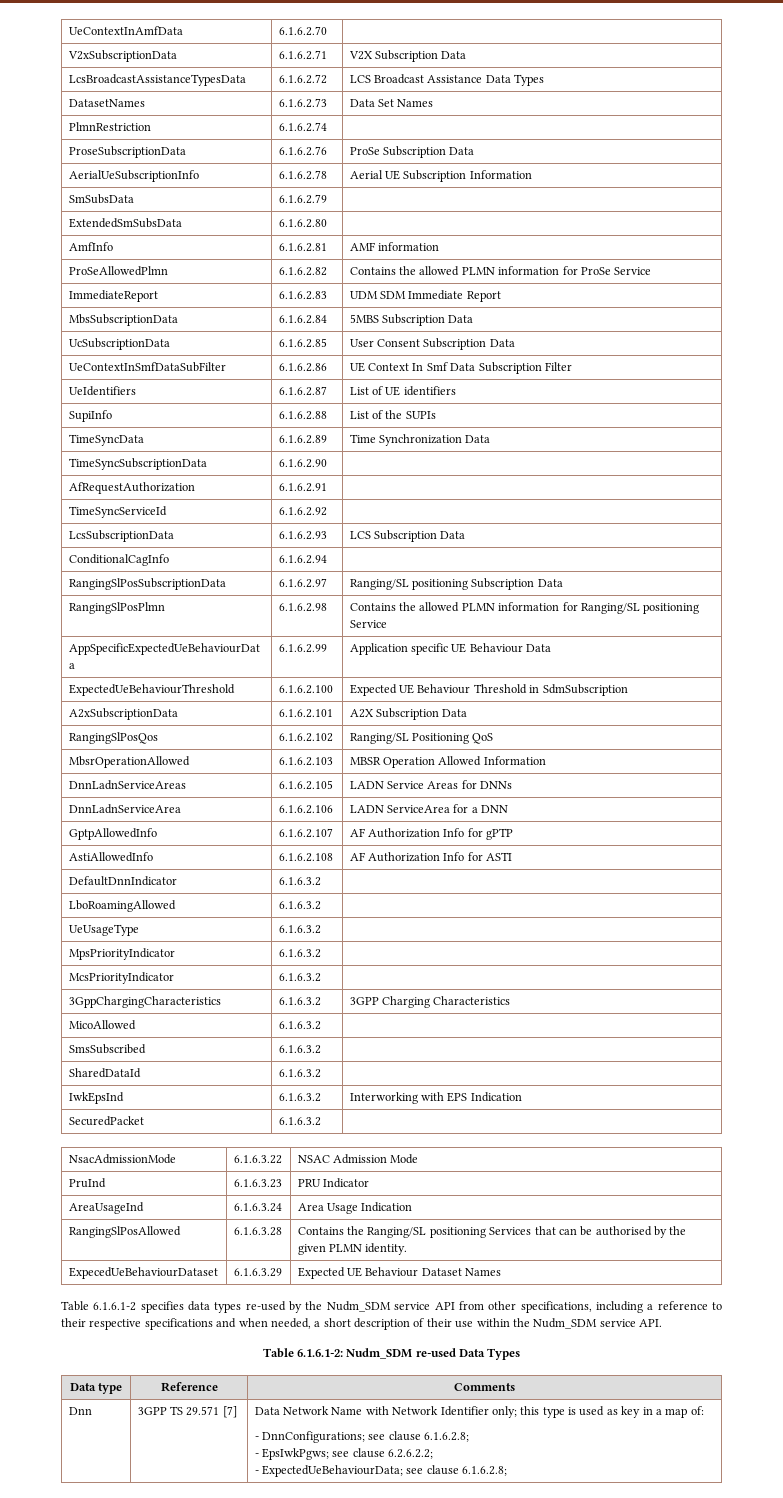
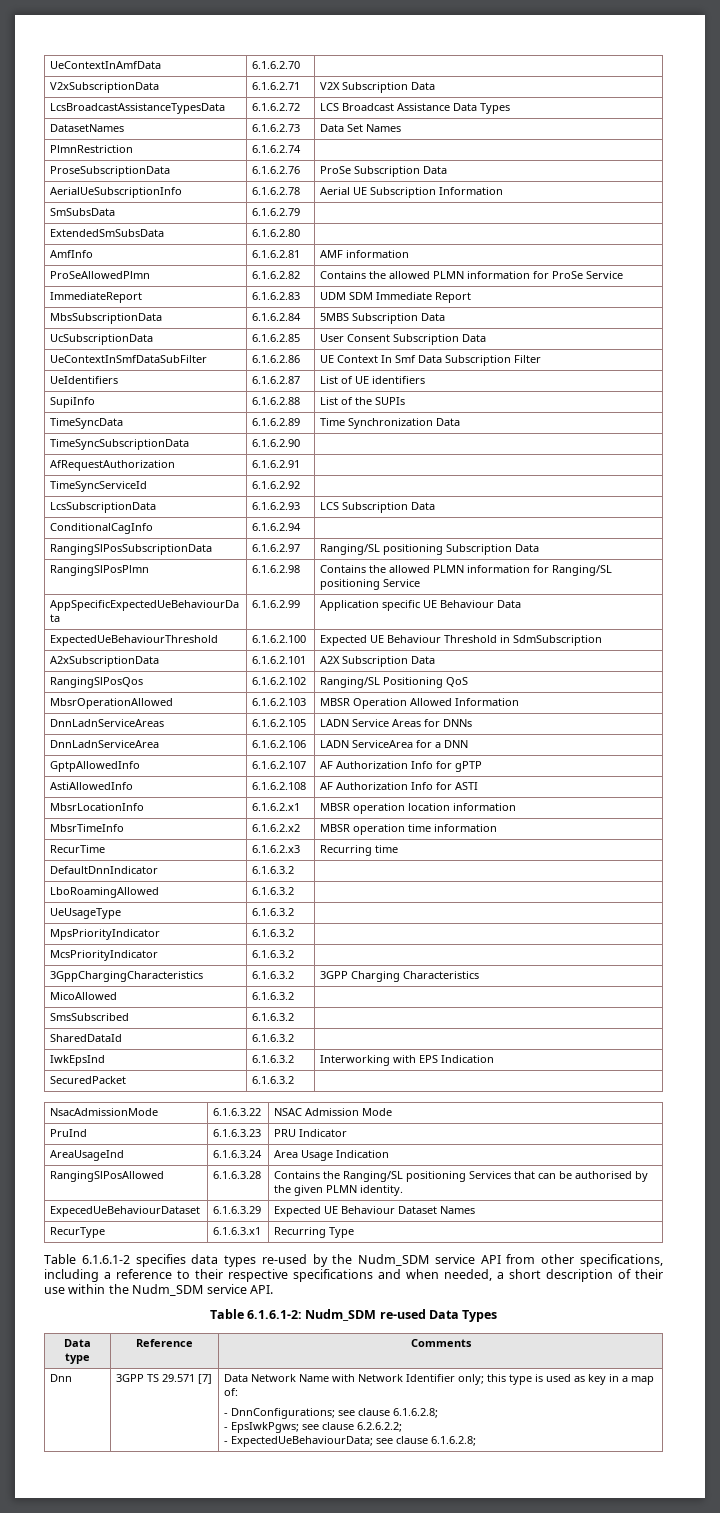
+ MbsrLocationInfo | 6.1.6.2.x1 | MBSR operation location information
+ MbsrTimeInfo | 6.1.6.2.x2 | MBSR operation time information
+ RecurTime | 6.1.6.2.x3 | Recurring time
+ RecurType | 6.1.6.3.x1 | Recurring Type

